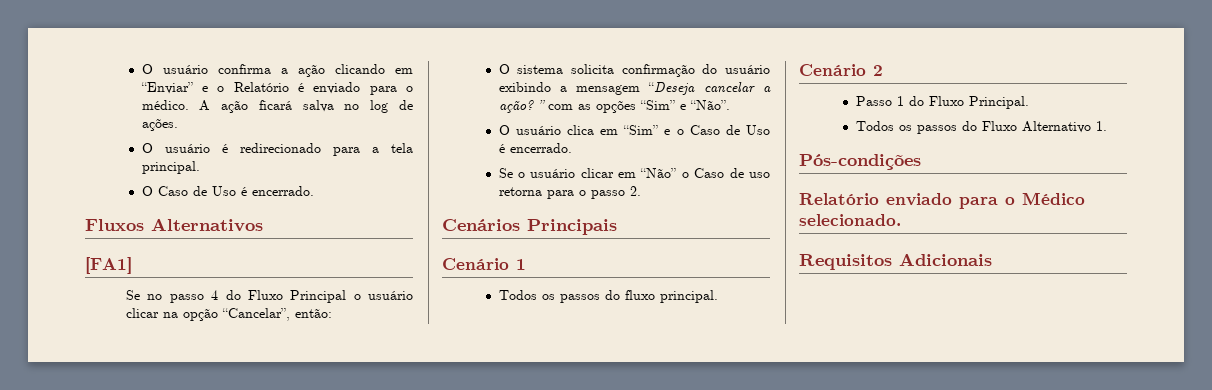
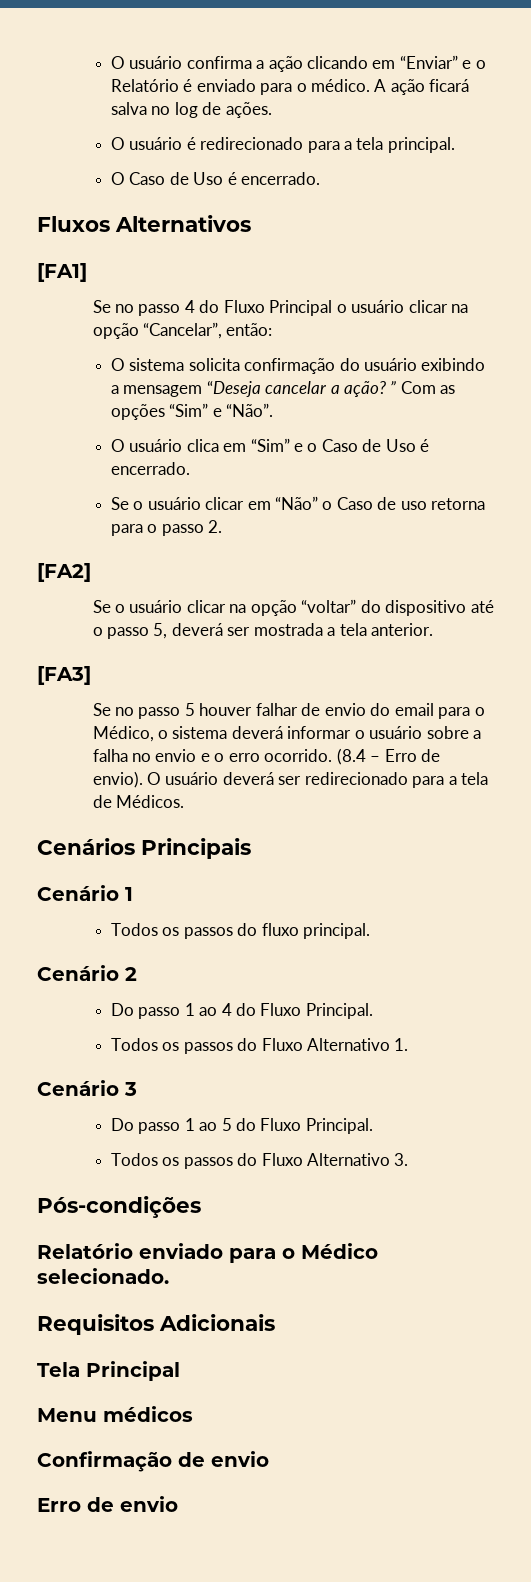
- O sistema solicita confirmação do usuário exibindo a mensagem “Deseja cancelar a ação? ” com as opções “Sim” e “Não”.
+ O sistema solicita confirmação do usuário exibindo a mensagem “Deseja cancelar a ação? ” Com as opções “Sim” e “Não”.
+ [FA2]
+ Se o usuário clicar na opção “voltar” do dispositivo até o passo 5, deverá ser mostrada a tela anterior.
+ [FA3]
+ Se no passo 5 houver falhar de envio do email para o Médico, o sistema deverá informar o usuário sobre a falha no envio e o erro ocorrido. (8.4 – Erro de envio). O usuário deverá ser redirecionado para a tela de Médicos.
- Passo 1 do Fluxo Principal.
+ Do passo 1 ao 4 do Fluxo Principal.
+ Cenário 3
+ Do passo 1 ao 5 do Fluxo Principal.
+ Todos os passos do Fluxo Alternativo 3.
+ Tela Principal
+ Menu médicos
+ Confirmação de envio
+ Erro de envio

